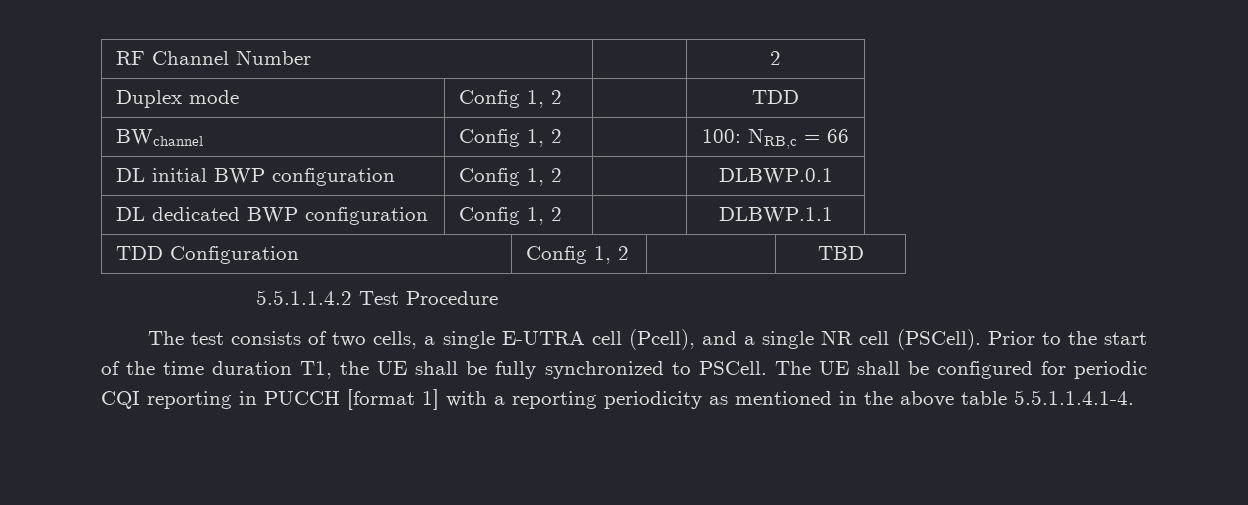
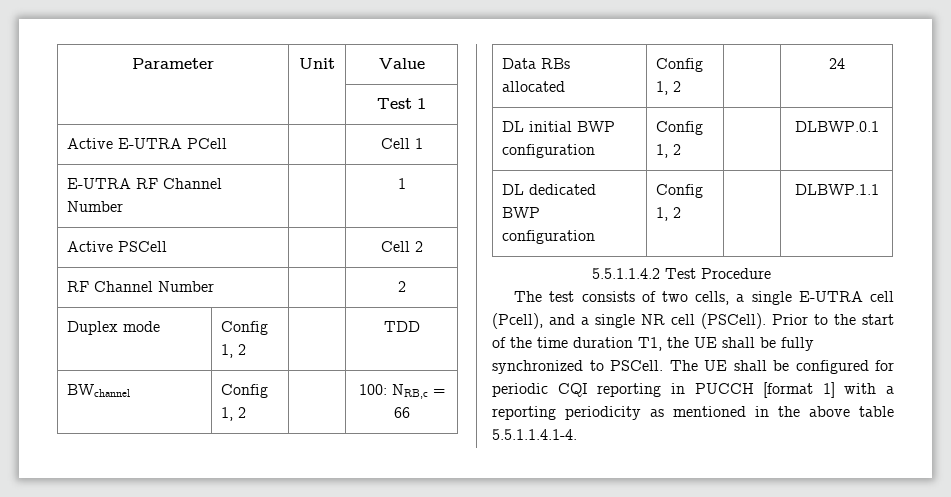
+ Parameter | Unit | Value
+ | | Test 1
+ Active E-UTRA PCell | | Cell 1
+ E-UTRA RF Channel Number | | 1
+ Active PSCell | | Cell 2
+ Data RBs allocated | Config 1, 2 | | 24
- TDD Configuration | Config 1, 2 | | TBD

